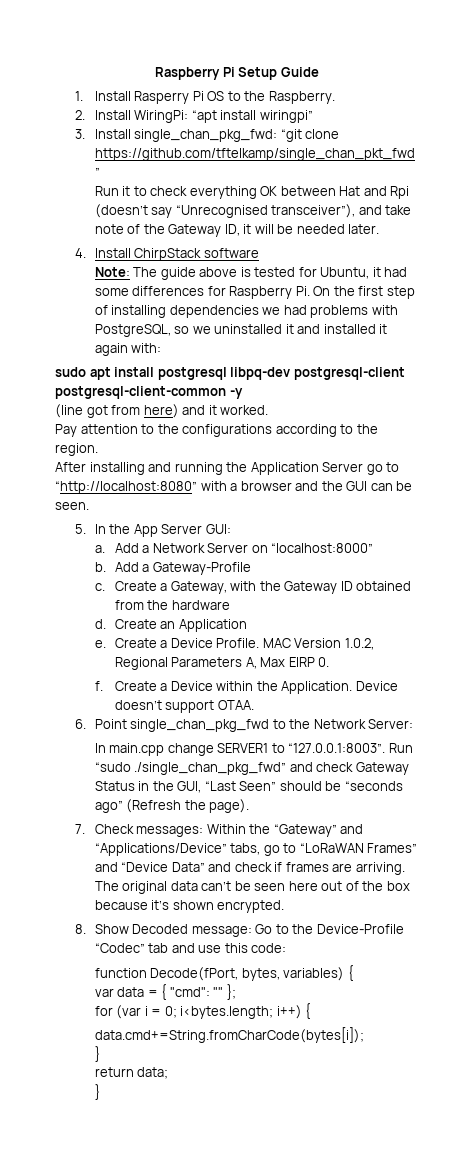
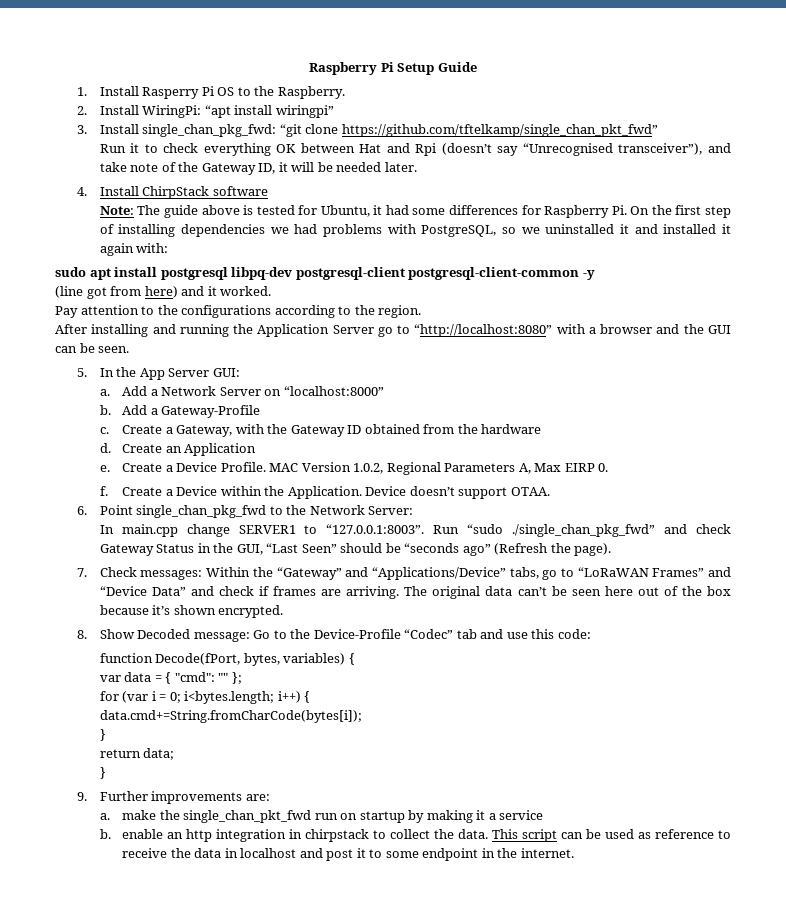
+ 9. Further improvements are:
+ a. make the single_chan_pkt_fwd run on startup by making it a service
+ b. enable an http integration in chirpstack to collect the data. This script can be used as reference to receive the data in localhost and post it to some endpoint in the internet.

